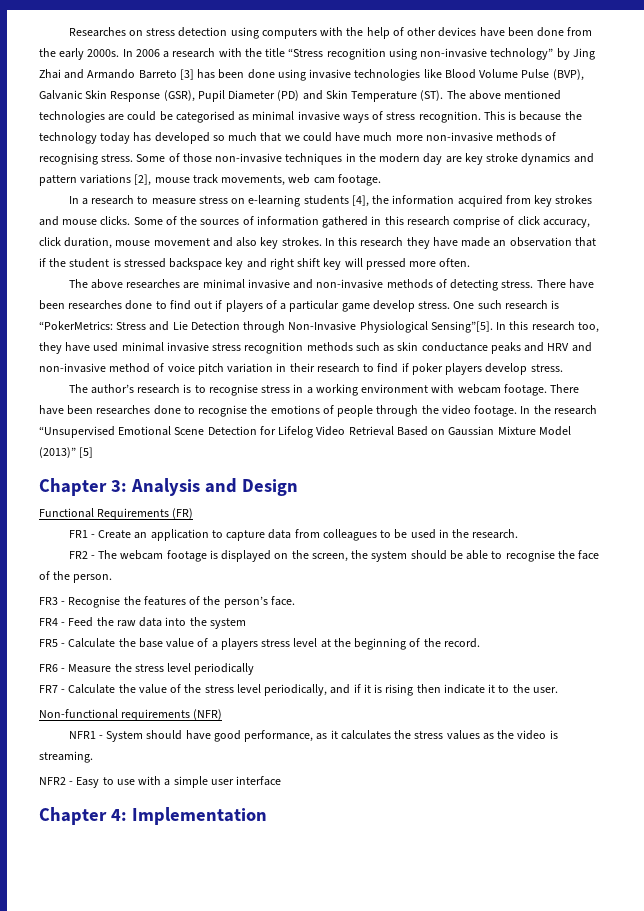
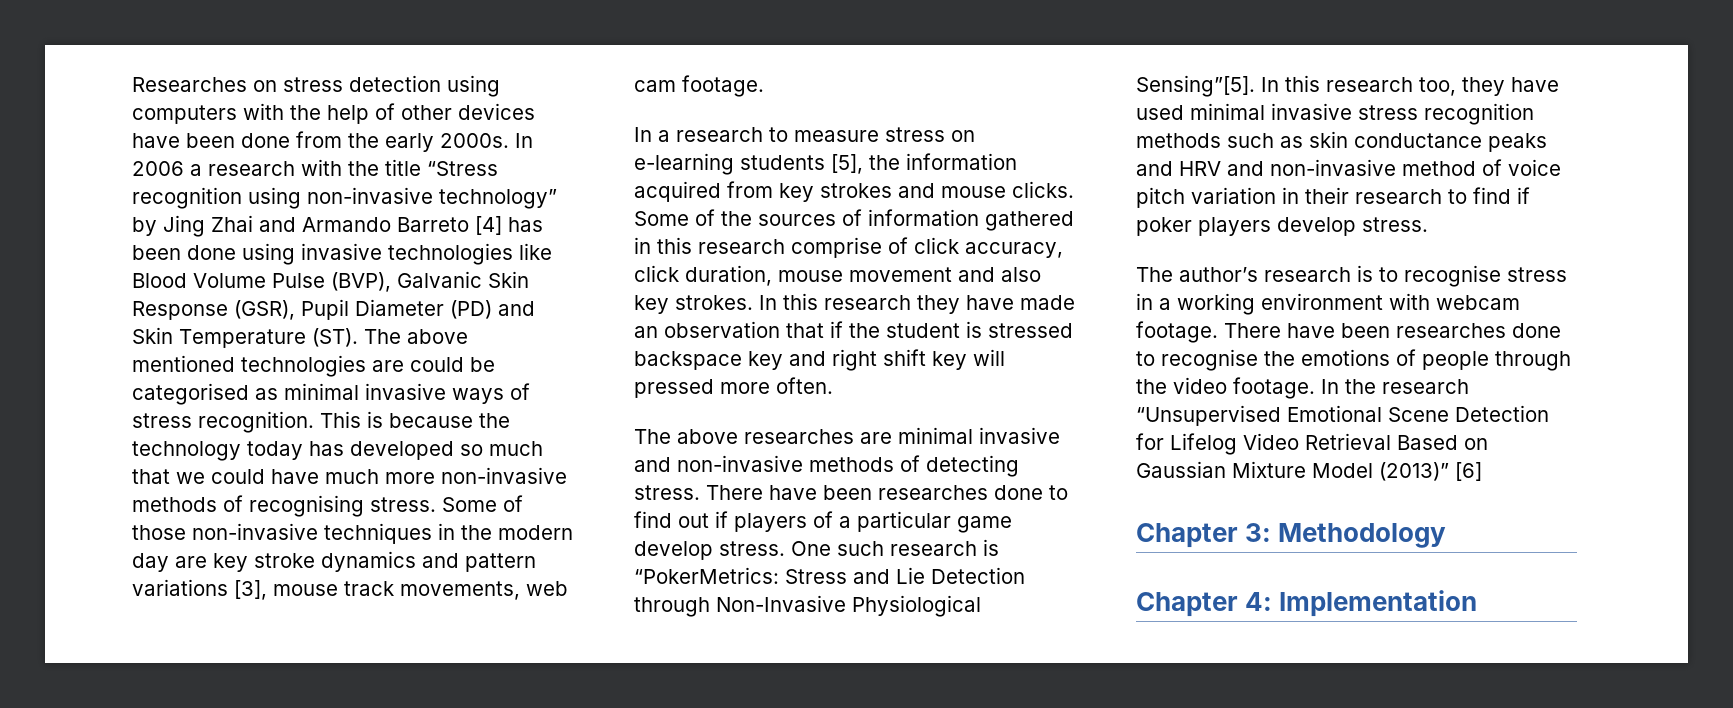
- In 2006 a research with the title “Stress recognition using non-invasive technology” by Jing Zhai and Armando Barreto [3] has been done using invasive technologies like Blood Volume Pulse (BVP), Galvanic Skin Response (GSR), Pupil Diameter (PD) and Skin Temperature (ST). The above mentioned technologies are could be categorised as minimal invasive ways of stress recognition.
+ In 2006 a research with the title “Stress recognition using non-invasive technology” by Jing Zhai and Armando Barreto [4] has been done using invasive technologies like Blood Volume Pulse (BVP), Galvanic Skin Response (GSR), Pupil Diameter (PD) and Skin Temperature (ST). The above mentioned technologies are could be categorised as minimal invasive ways of stress recognition.
- Some of those non-invasive techniques in the modern day are key stroke dynamics and pattern variations [2], mouse track movements, web cam footage.
+ Some of those non-invasive techniques in the modern day are key stroke dynamics and pattern variations [3], mouse track movements, web cam footage.
- In a research to measure stress on e-learning students [4], the information acquired from key strokes and mouse clicks.
+ In a research to measure stress on e-learning students [5], the information acquired from key strokes and mouse clicks.
- In the research “Unsupervised Emotional Scene Detection for Lifelog Video Retrieval Based on Gaussian Mixture Model (2013)” [5]
+ In the research “Unsupervised Emotional Scene Detection for Lifelog Video Retrieval Based on Gaussian Mixture Model (2013)” [6]
- Chapter 3: Analysis and Design
- Functional Requirements (FR)
- FR1 - Create an application to capture data from colleagues to be used in the research.
- FR2 - The webcam footage is displayed on the screen, the system should be able to recognise the face of the person.
- FR3 - Recognise the features of the person’s face.
- FR4 - Feed the raw data into the system
- FR5 - Calculate the base value of a players stress level at the beginning of the record.
- FR6 - Measure the stress level periodically
- FR7 - Calculate the value of the stress level periodically, and if it is rising then indicate it to the user.
- Non-functional requirements (NFR)
- NFR1 - System should have good performance, as it calculates the stress values as the video is streaming.
- NFR2 - Easy to use with a simple user interface
+ Chapter 3: Methodology

